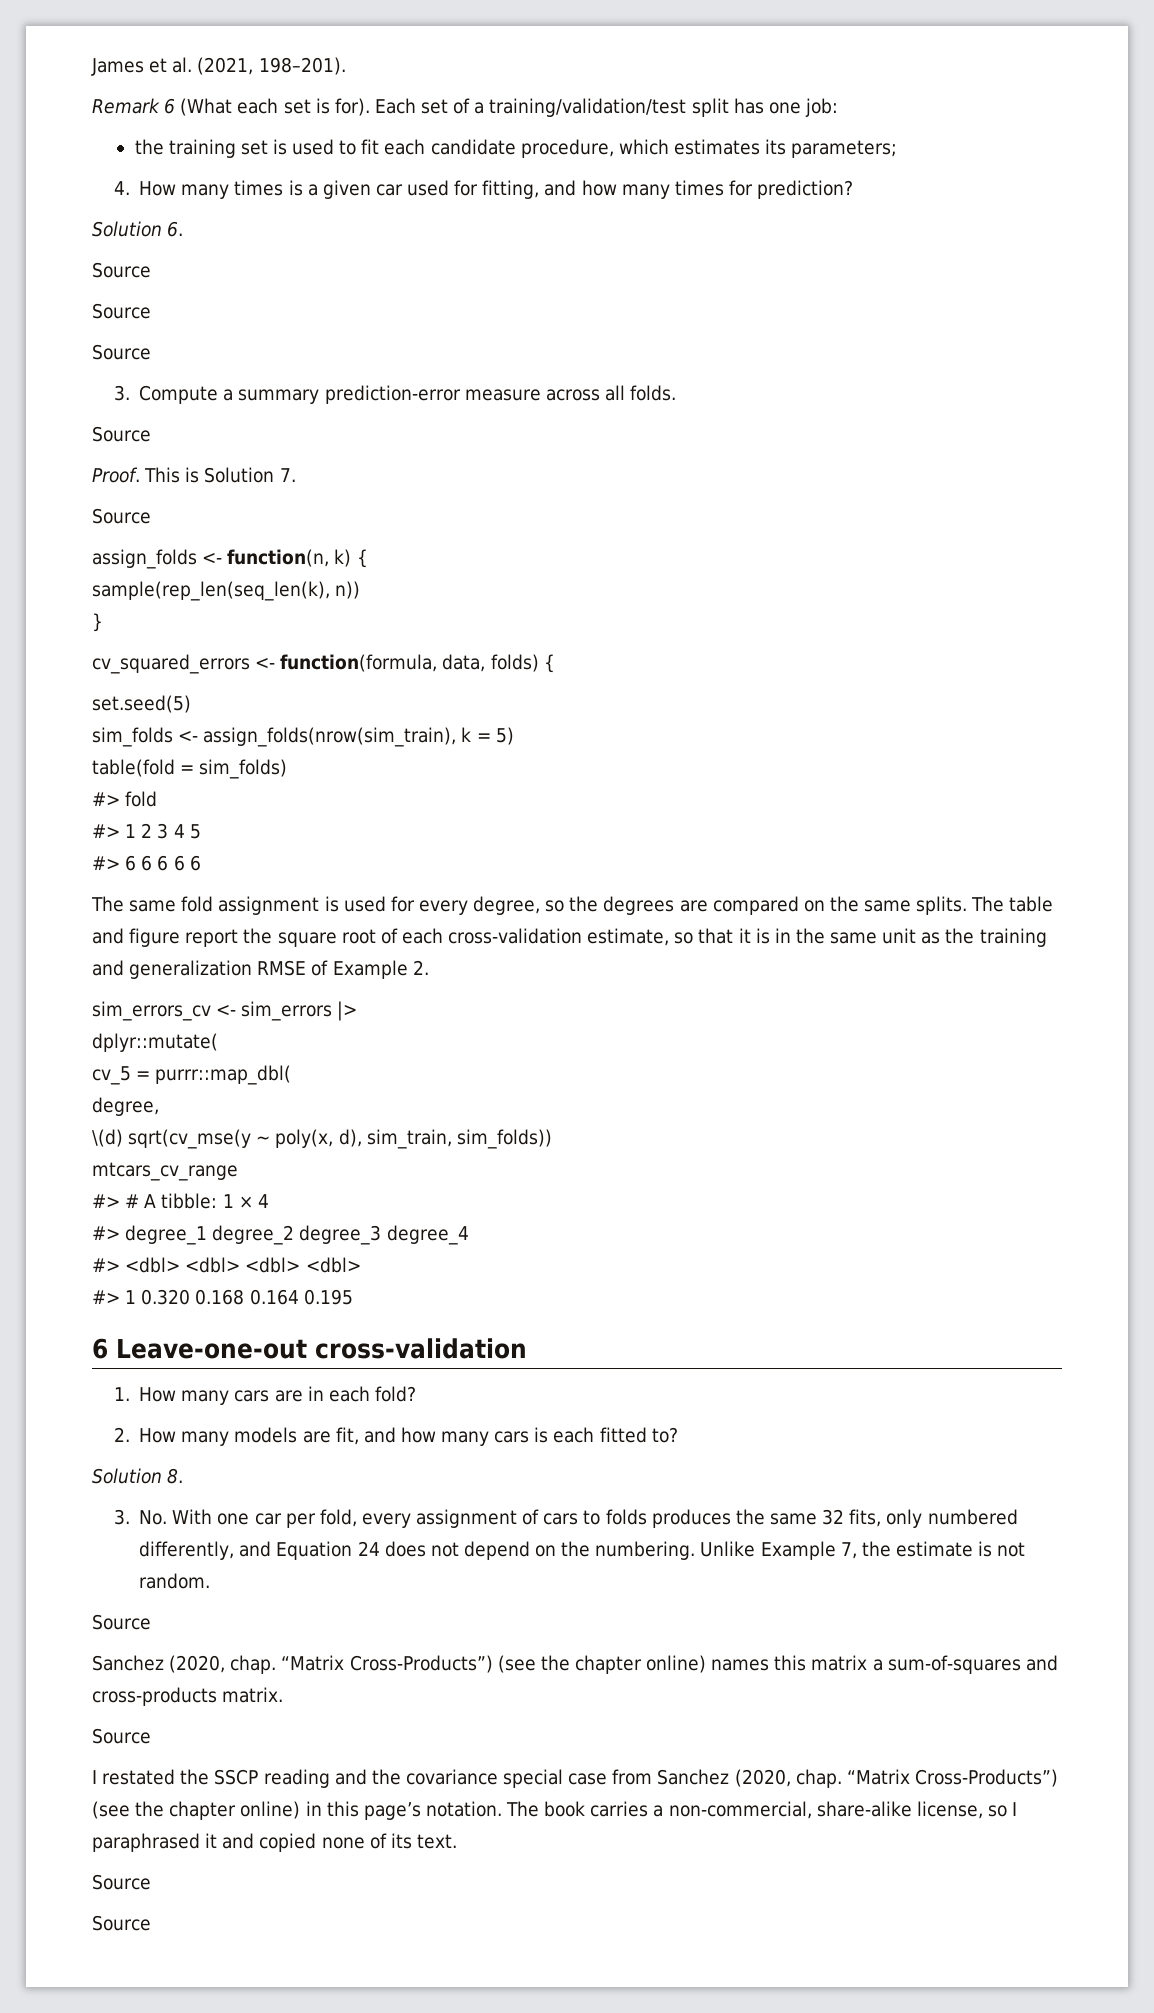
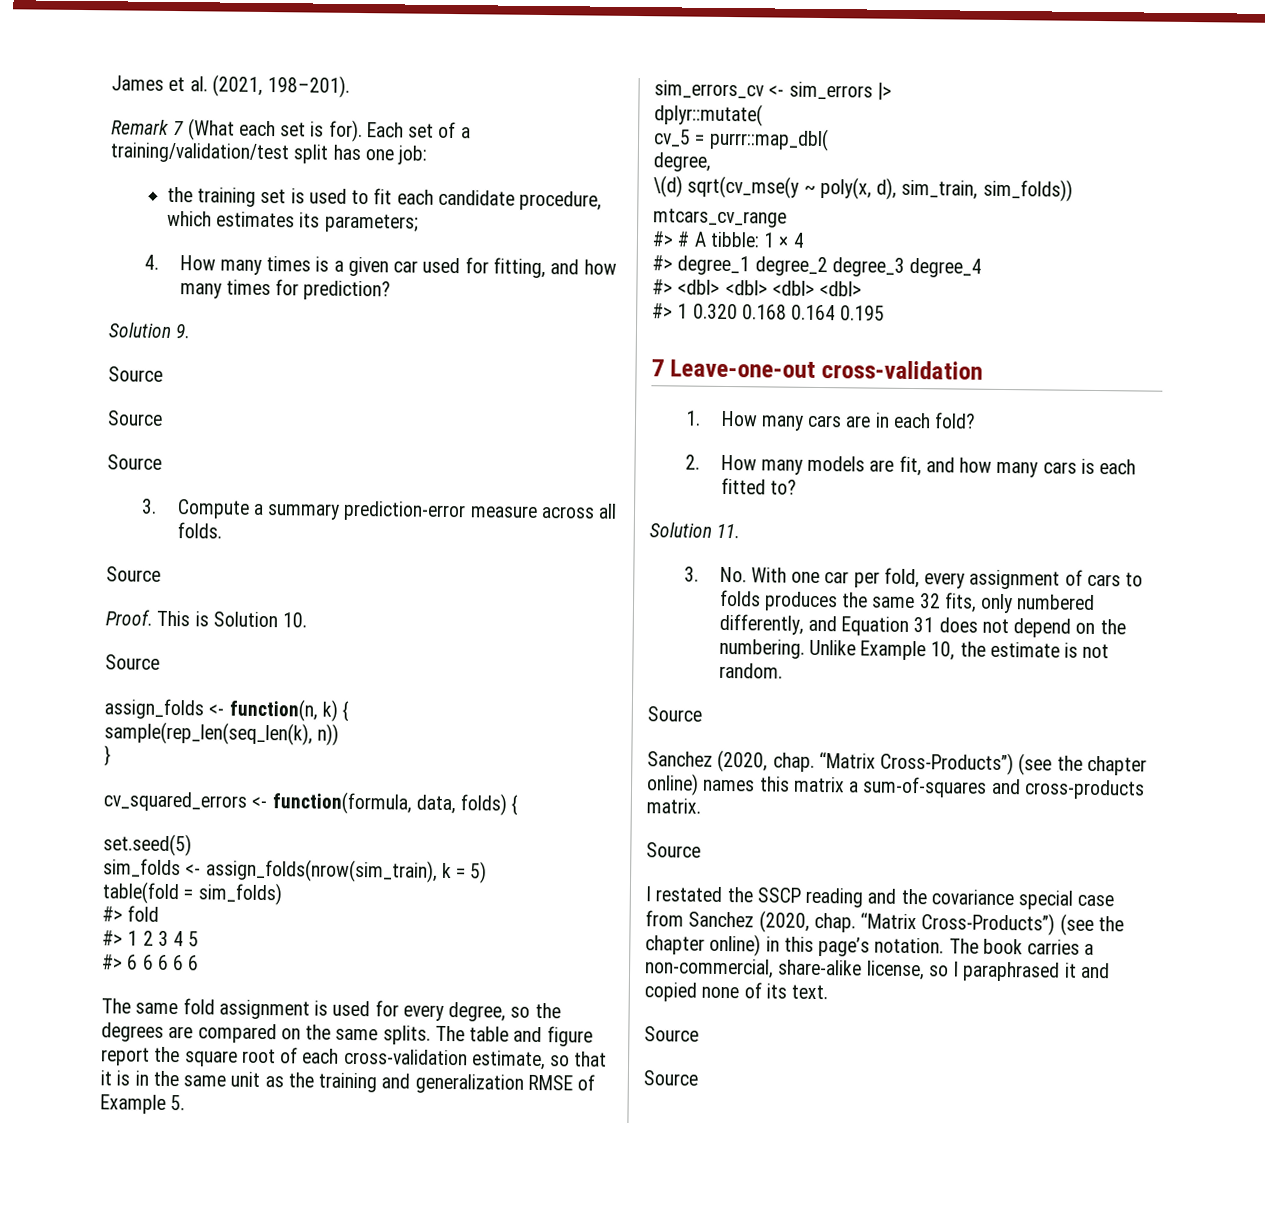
- Remark 6 (What each set is for).
+ Remark 7 (What each set is for).
- Solution 6.
+ Solution 9.
- This is Solution 7.
+ This is Solution 10.
- The table and figure report the square root of each cross-validation estimate, so that it is in the same unit as the training and generalization RMSE of Example 2.
+ The table and figure report the square root of each cross-validation estimate, so that it is in the same unit as the training and generalization RMSE of Example 5.
- 6 Leave-one-out cross-validation
+ 7 Leave-one-out cross-validation
- Solution 8.
+ Solution 11.
- 3. No. With one car per fold, every assignment of cars to folds produces the same 32 fits, only numbered differently, and Equation 24 does not depend on the numbering.
+ 3. No. With one car per fold, every assignment of cars to folds produces the same 32 fits, only numbered differently, and Equation 31 does not depend on the numbering.
- Unlike Example 7, the estimate is not random.
+ Unlike Example 10, the estimate is not random.

